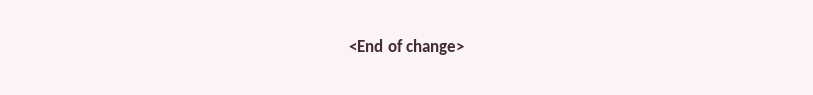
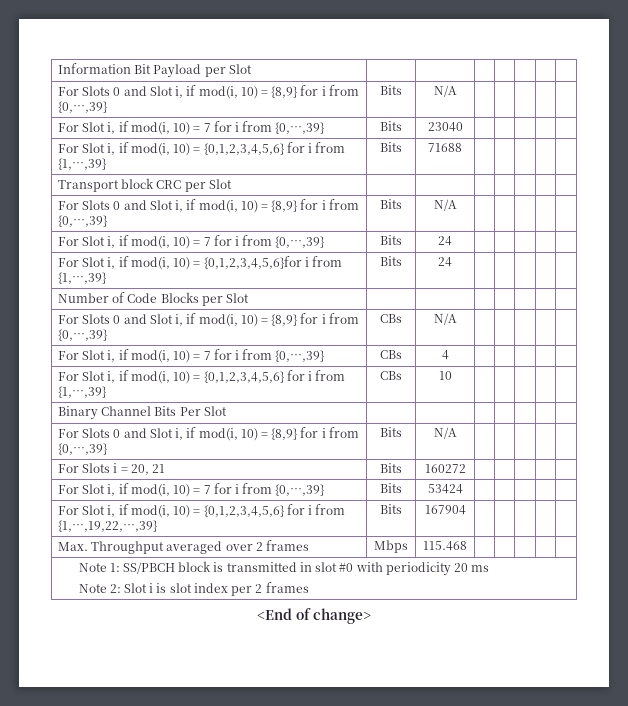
+ Information Bit Payload per Slot | | | | | | |
+ For Slots 0 and Slot i, if mod(i, 10) = {8,9} for i from {0,…,39} | Bits | N/A | | | | |
+ For Slot i, if mod(i, 10) = 7 for i from {0,…,39} | Bits | 23040 | | | | |
+ For Slot i, if mod(i, 10) = {0,1,2,3,4,5,6} for i from {1,…,39} | Bits | 71688 | | | | |
+ Transport block CRC per Slot | | | | | | |
+ For Slots 0 and Slot i, if mod(i, 10) = {8,9} for i from {0,…,39} | Bits | N/A | | | | |
+ For Slot i, if mod(i, 10) = 7 for i from {0,…,39} | Bits | 24 | | | | |
+ For Slot i, if mod(i, 10) = {0,1,2,3,4,5,6}for i from {1,…,39} | Bits | 24 | | | | |
+ Number of Code Blocks per Slot | | | | | | |
+ For Slots 0 and Slot i, if mod(i, 10) = {8,9} for i from {0,…,39} | CBs | N/A | | | | |
+ For Slot i, if mod(i, 10) = 7 for i from {0,…,39} | CBs | 4 | | | | |
+ For Slot i, if mod(i, 10) = {0,1,2,3,4,5,6} for i from {1,…,39} | CBs | 10 | | | | |
+ Binary Channel Bits Per Slot | | | | | | |
+ For Slots 0 and Slot i, if mod(i, 10) = {8,9} for i from {0,…,39} | Bits | N/A | | | | |
+ For Slots i = 20, 21 | Bits | 160272 | | | | |
+ For Slot i, if mod(i, 10) = 7 for i from {0,…,39} | Bits | 53424 | | | | |
+ For Slot i, if mod(i, 10) = {0,1,2,3,4,5,6} for i from {1,…,19,22,…,39} | Bits | 167904 | | | | |
+ Max. Throughput averaged over 2 frames | Mbps | 115.468 | | | | |
+ Note 1: SS/PBCH block is transmitted in slot #0 with periodicity 20 ms
+ Note 2: Slot i is slot index per 2 frames

